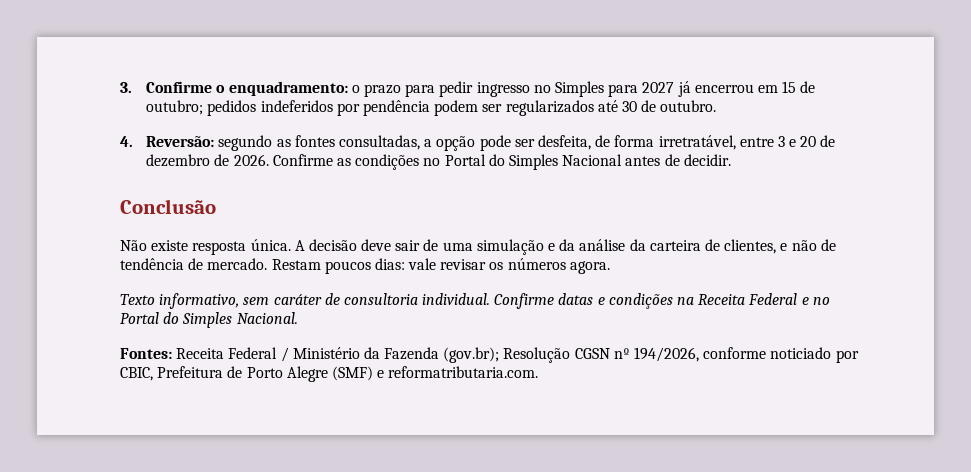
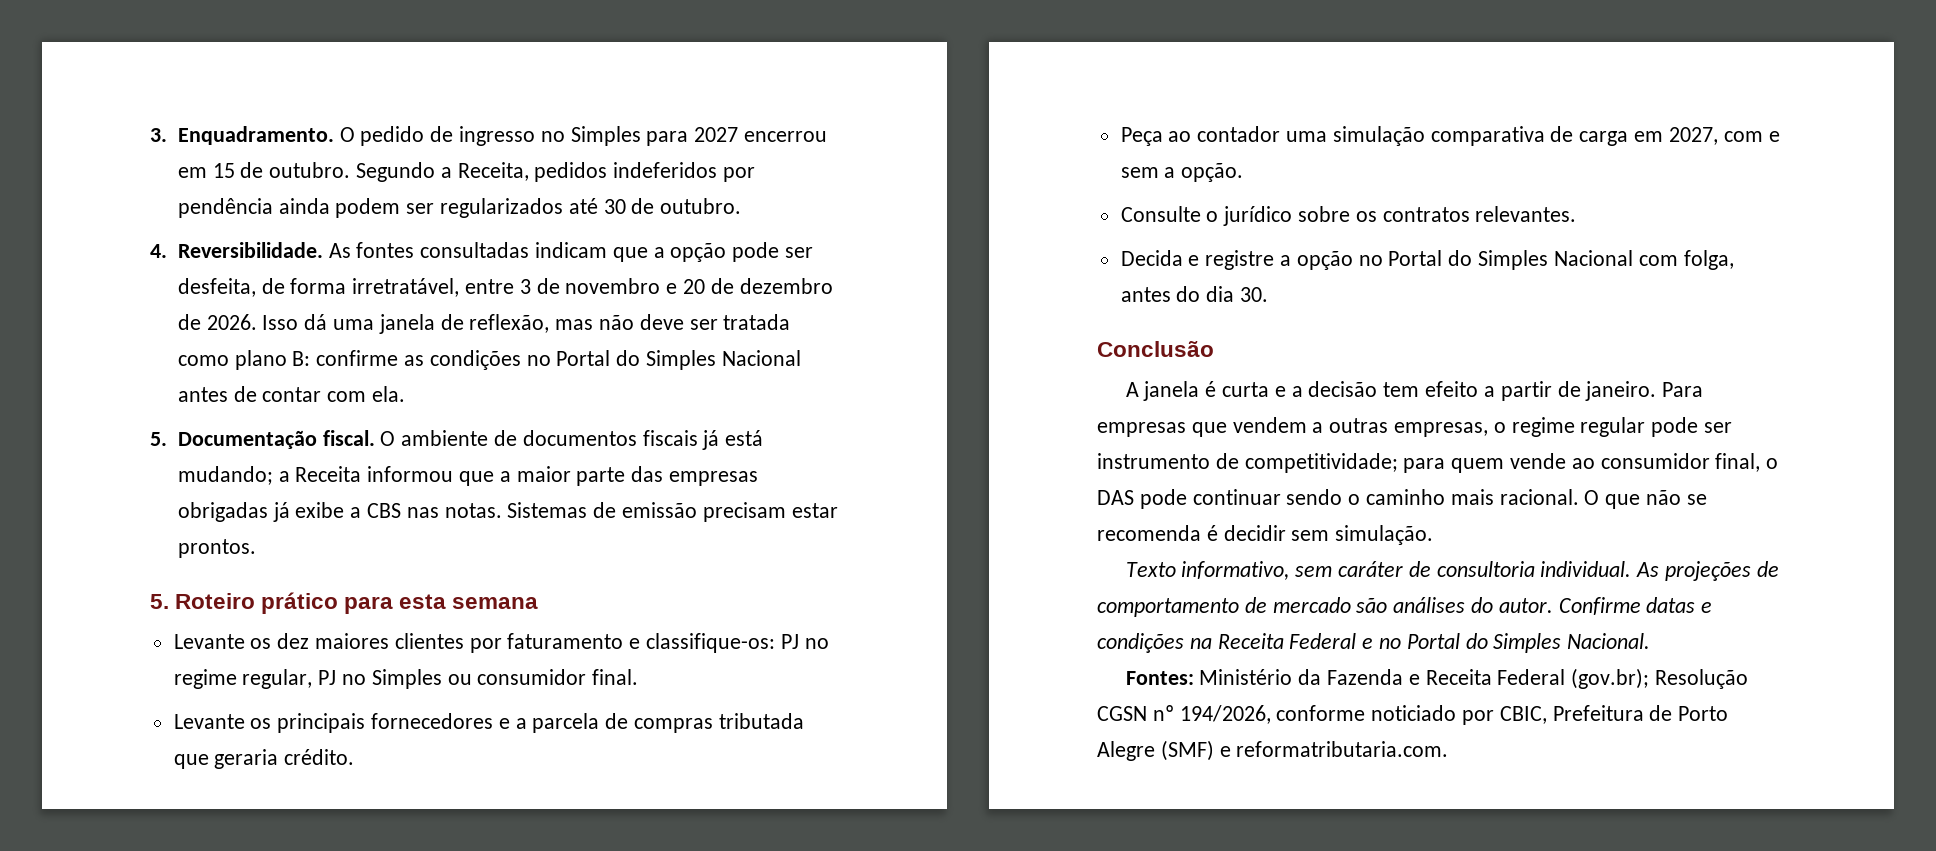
- 3. Confirme o enquadramento: o prazo para pedir ingresso no Simples para 2027 já encerrou em 15 de outubro; pedidos indeferidos por pendência podem ser regularizados até 30 de outubro.
+ 3. Enquadramento. O pedido de ingresso no Simples para 2027 encerrou em 15 de outubro. Segundo a Receita, pedidos indeferidos por pendência ainda podem ser regularizados até 30 de outubro.
- 4. Reversão: segundo as fontes consultadas, a opção pode ser desfeita, de forma irretratável, entre 3 e 20 de dezembro de 2026.
+ 4. Reversibilidade. As fontes consultadas indicam que a opção pode ser desfeita, de forma irretratável, entre 3 de novembro e 20 de dezembro de 2026.
- Confirme as condições no Portal do Simples Nacional antes de decidir.
+ Isso dá uma janela de reflexão, mas não deve ser tratada como plano B: confirme as condições no Portal do Simples Nacional antes de contar com ela.
+ 5. Documentação fiscal. O ambiente de documentos fiscais já está mudando; a Receita informou que a maior parte das empresas obrigadas já exibe a CBS nas notas. Sistemas de emissão precisam estar prontos.
+ 5. Roteiro prático para esta semana
+ Levante os dez maiores clientes por faturamento e classifique-os: PJ no regime regular, PJ no Simples ou consumidor final.
+ Levante os principais fornecedores e a parcela de compras tributada que geraria crédito.
+ Peça ao contador uma simulação comparativa de carga em 2027, com e sem a opção.
+ Consulte o jurídico sobre os contratos relevantes.
+ Decida e registre a opção no Portal do Simples Nacional com folga, antes do dia 30.
  Conclusão
- Não existe resposta única. A decisão deve sair de uma simulação e da análise da carteira de clientes, e não de tendência de mercado. Restam poucos dias: vale revisar os números agora.
+ A janela é curta e a decisão tem efeito a partir de janeiro. Para empresas que vendem a outras empresas, o regime regular pode ser instrumento de competitividade; para quem vende ao consumidor final, o DAS pode continuar sendo o caminho mais racional. O que não se recomenda é decidir sem simulação.
+ As projeções de comportamento de mercado são análises do autor.
- Fontes: Receita Federal / Ministério da Fazenda (gov.br); Resolução CGSN nº 194/2026, conforme noticiado por CBIC, Prefeitura de Porto Alegre (SMF) e reformatributaria.com.
+ Fontes: Ministério da Fazenda e Receita Federal (gov.br); Resolução CGSN nº 194/2026, conforme noticiado por CBIC, Prefeitura de Porto Alegre (SMF) e reformatributaria.com.

